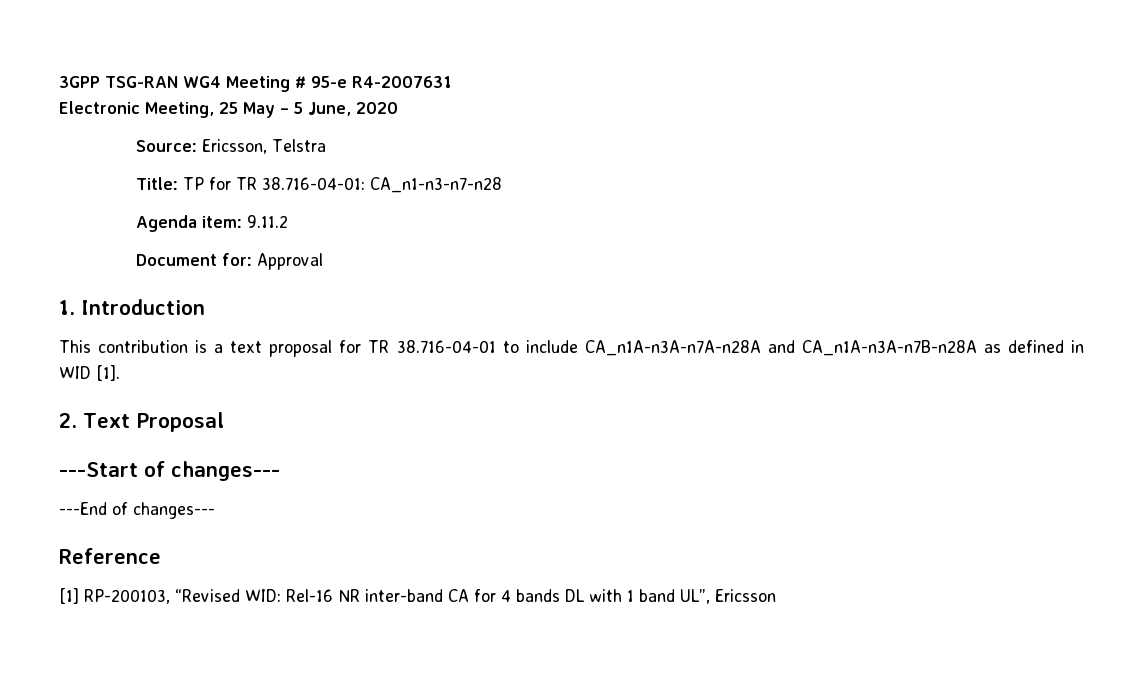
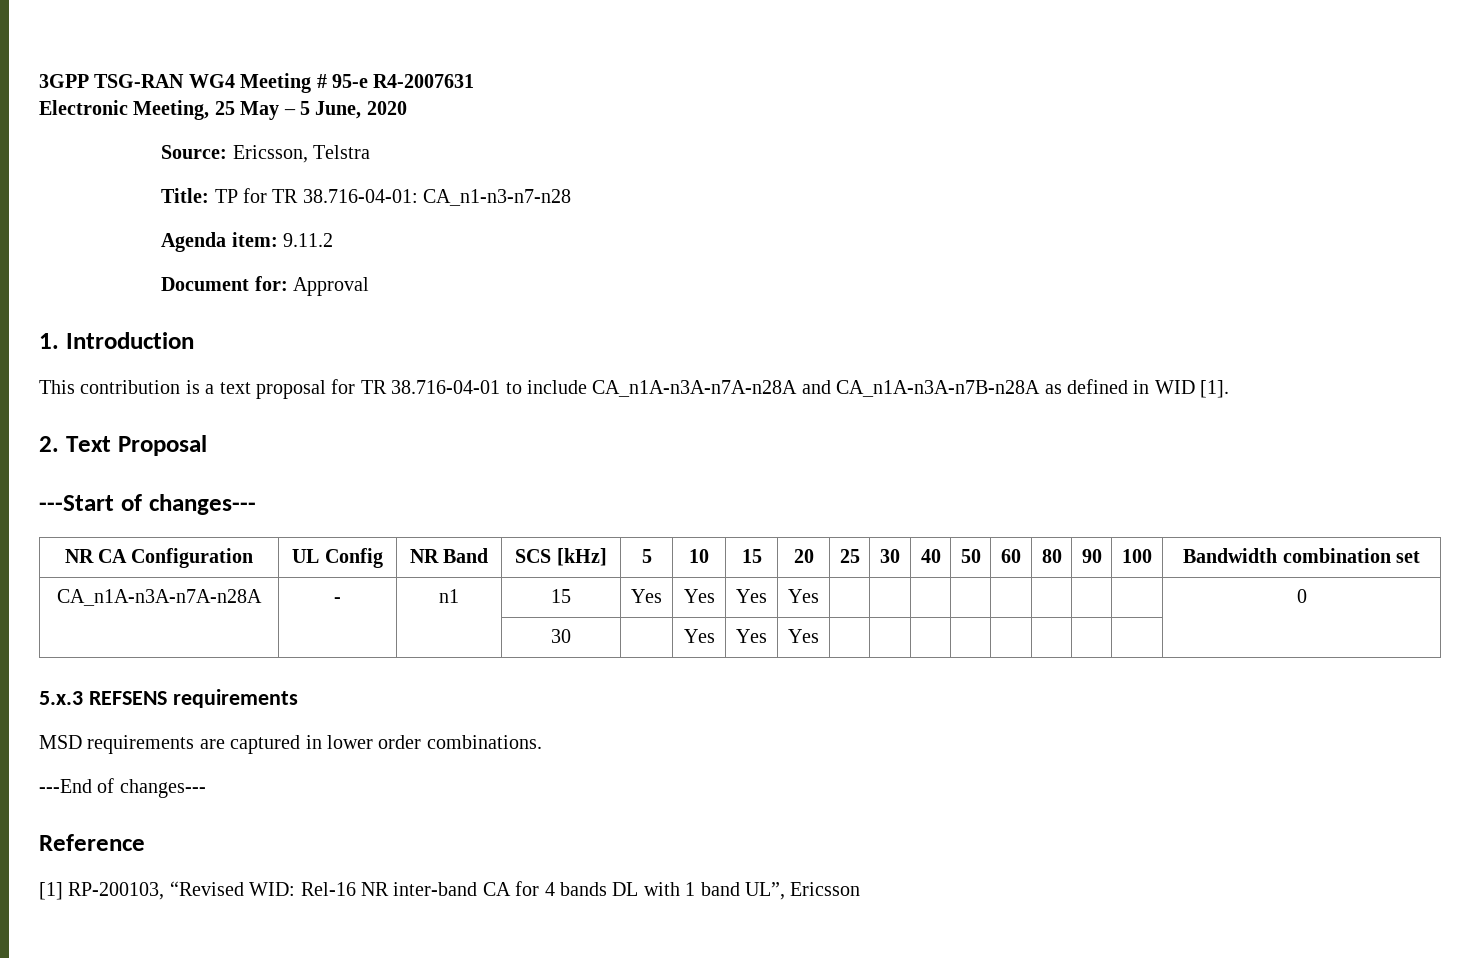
+ NR CA Configuration | UL Config | NR Band | SCS [kHz] | 5 | 10 | 15 | 20 | 25 | 30 | 40 | 50 | 60 | 80 | 90 | 100 | Bandwidth combination set
+ CA_n1A-n3A-n7A-n28A | - | n1 | 15 | Yes | Yes | Yes | Yes | | | | | | | | | 0
+ | | | 30 | | Yes | Yes | Yes | | | | | | | | |
+ 5.x.3 REFSENS requirements
+ MSD requirements are captured in lower order combinations.

